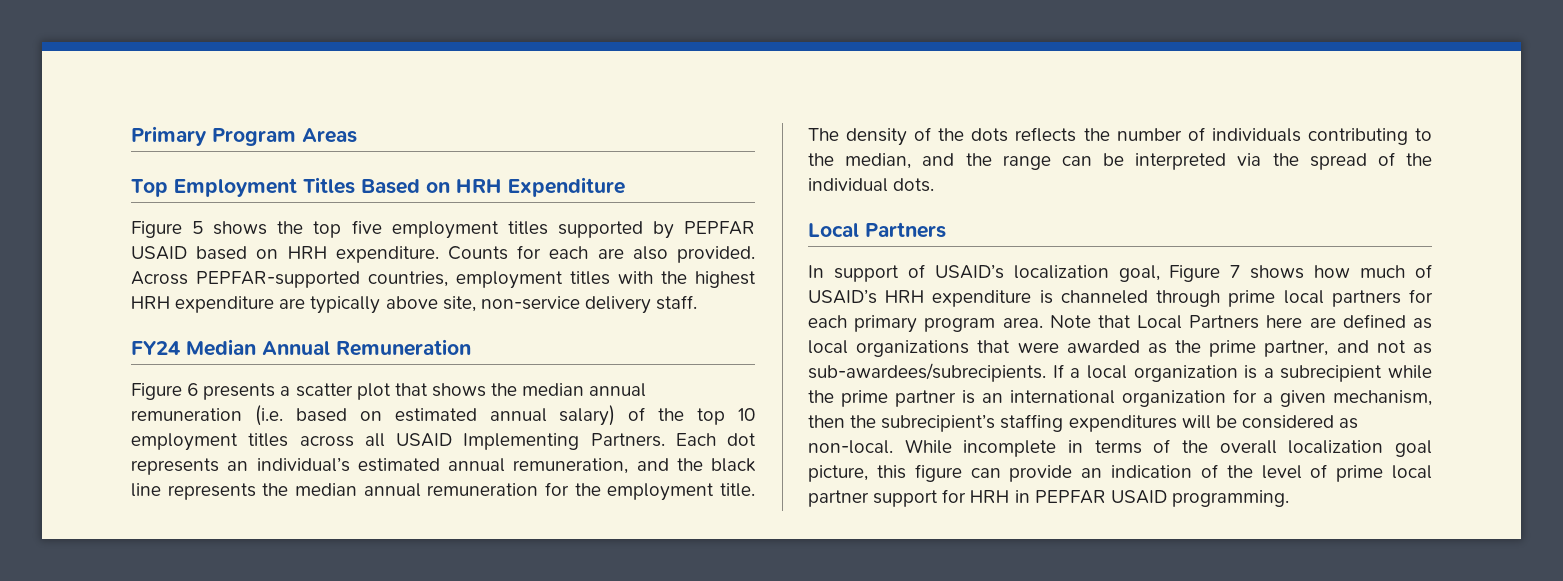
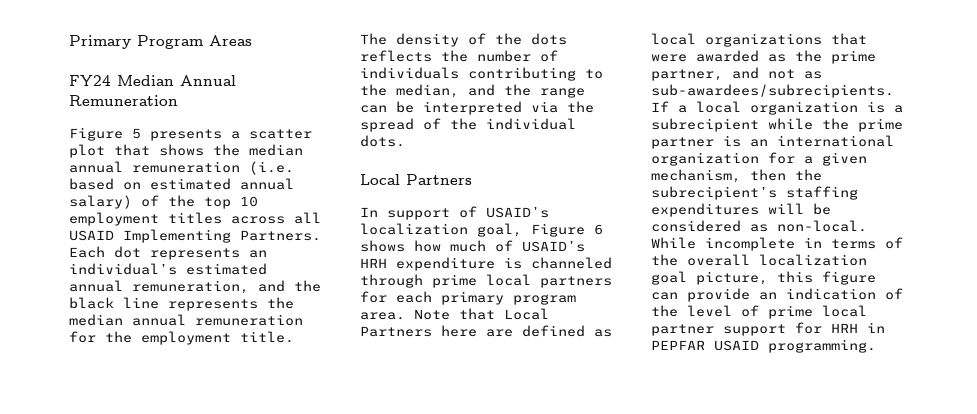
- Top Employment Titles Based on HRH Expenditure
- Figure 5 shows the top five employment titles supported by PEPFAR USAID based on HRH expenditure. Counts for each are also provided. Across PEPFAR-supported countries, employment titles with the highest HRH expenditure are typically above site, non-service delivery staff.
- Figure 6 presents a scatter plot that shows the median annual remuneration (i.e. based on estimated annual salary) of the top 10 employment titles across all USAID Implementing Partners.
+ Figure 5 presents a scatter plot that shows the median annual remuneration (i.e. based on estimated annual salary) of the top 10 employment titles across all USAID Implementing Partners.
- In support of USAID’s localization goal, Figure 7 shows how much of USAID’s HRH expenditure is channeled through prime local partners for each primary program area.
+ In support of USAID’s localization goal, Figure 6 shows how much of USAID’s HRH expenditure is channeled through prime local partners for each primary program area.

